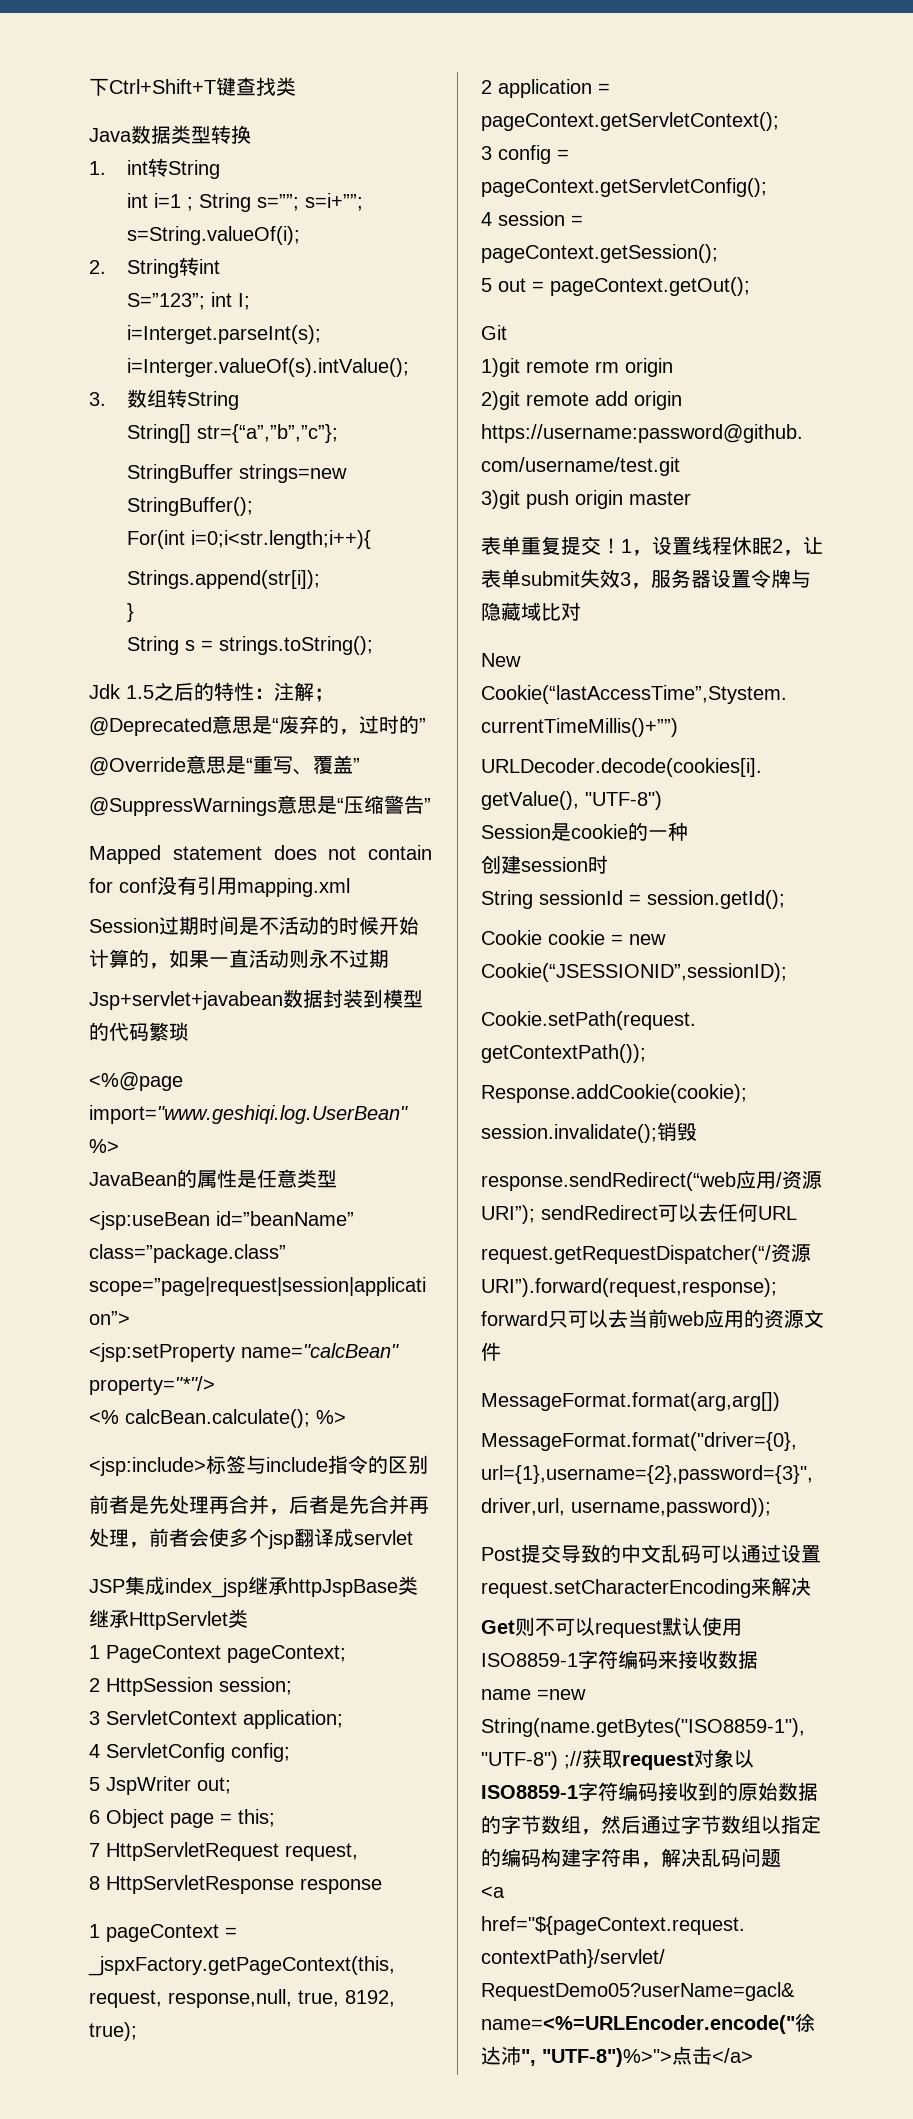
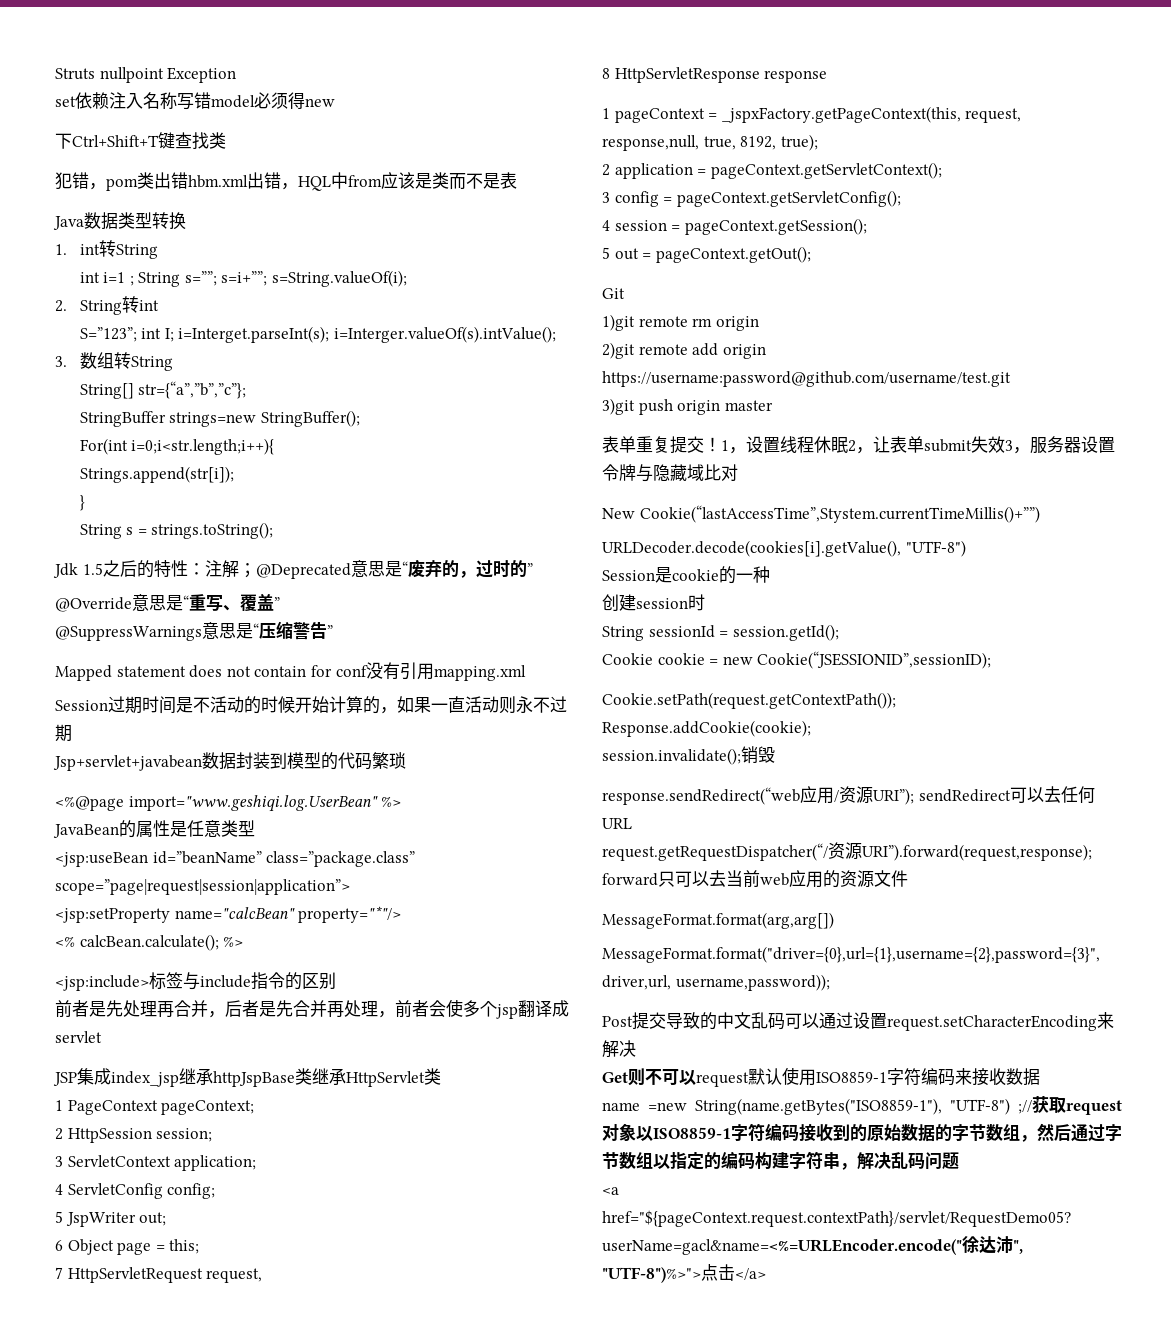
+ Struts nullpoint Exception
+ set依赖注入名称写错model必须得new
  下Ctrl+Shift+T键查找类
+ 犯错，pom类出错hbm.xml出错，HQL中from应该是类而不是表

